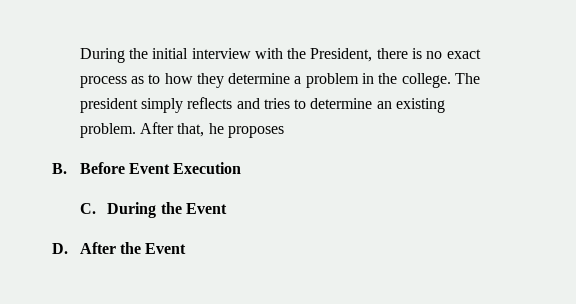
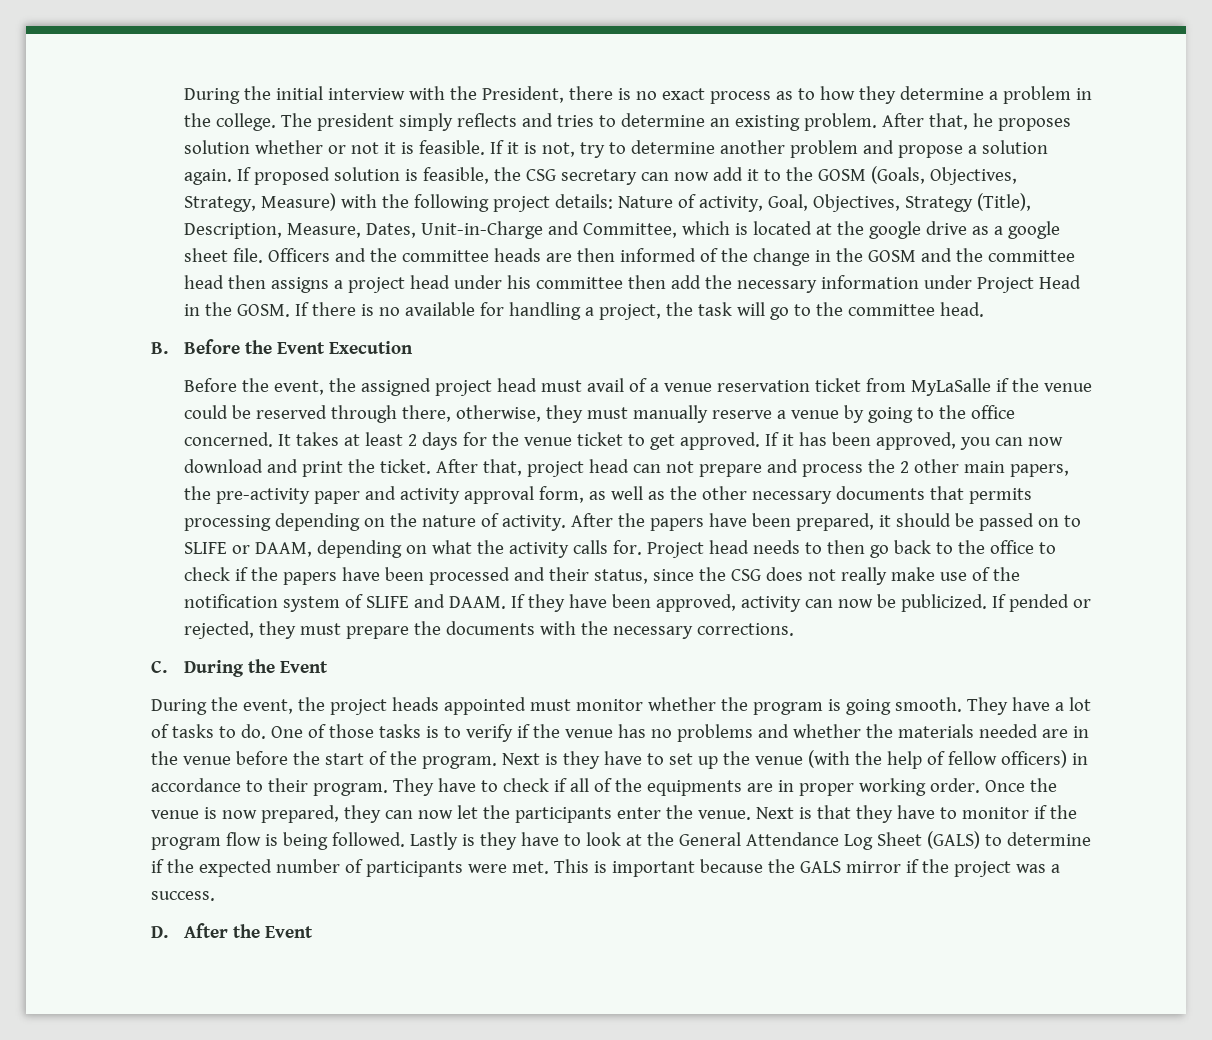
- After that, he proposes
+ After that, he proposes solution whether or not it is feasible. If it is not, try to determine another problem and propose a solution again. If proposed solution is feasible, the CSG secretary can now add it to the GOSM (Goals, Objectives, Strategy, Measure) with the following project details: Nature of activity, Goal, Objectives, Strategy (Title), Description, Measure, Dates, Unit-in-Charge and Committee, which is located at the google drive as a google sheet file. Officers and the committee heads are then informed of the change in the GOSM and the committee head then assigns a project head under his committee then add the necessary information under Project Head in the GOSM. If there is no available for handling a project, the task will go to the committee head.
- B. Before Event Execution
+ B. Before the Event Execution
+ Before the event, the assigned project head must avail of a venue reservation ticket from MyLaSalle if the venue could be reserved through there, otherwise, they must manually reserve a venue by going to the office concerned. It takes at least 2 days for the venue ticket to get approved. If it has been approved, you can now download and print the ticket. After that, project head can not prepare and process the 2 other main papers, the pre-activity paper and activity approval form, as well as the other necessary documents that permits processing depending on the nature of activity. After the papers have been prepared, it should be passed on to SLIFE or DAAM, depending on what the activity calls for. Project head needs to then go back to the office to check if the papers have been processed and their status, since the CSG does not really make use of the notification system of SLIFE and DAAM. If they have been approved, activity can now be publicized. If pended or rejected, they must prepare the documents with the necessary corrections.
  C. During the Event
+ During the event, the project heads appointed must monitor whether the program is going smooth. They have a lot of tasks to do. One of those tasks is to verify if the venue has no problems and whether the materials needed are in the venue before the start of the program. Next is they have to set up the venue (with the help of fellow officers) in accordance to their program. They have to check if all of the equipments are in proper working order. Once the venue is now prepared, they can now let the participants enter the venue. Next is that they have to monitor if the program flow is being followed. Lastly is they have to look at the General Attendance Log Sheet (GALS) to determine if the expected number of participants were met. This is important because the GALS mirror if the project was a success.

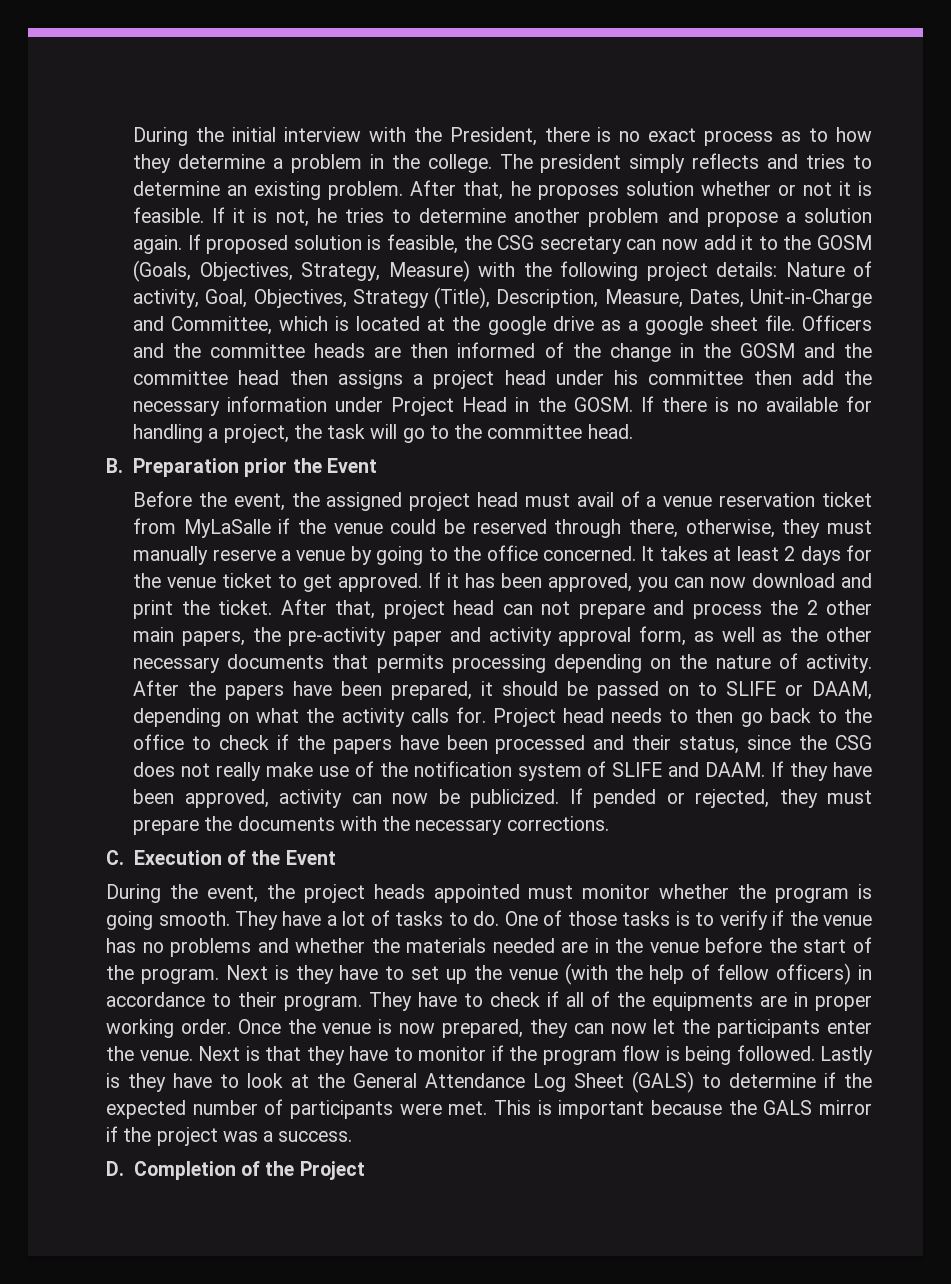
- If it is not, try to determine another problem and propose a solution again.
+ If it is not, he tries to determine another problem and propose a solution again.
- B. Before the Event Execution
+ B. Preparation prior the Event
- C. During the Event
+ C. Execution of the Event
- D. After the Event
+ D. Completion of the Project

